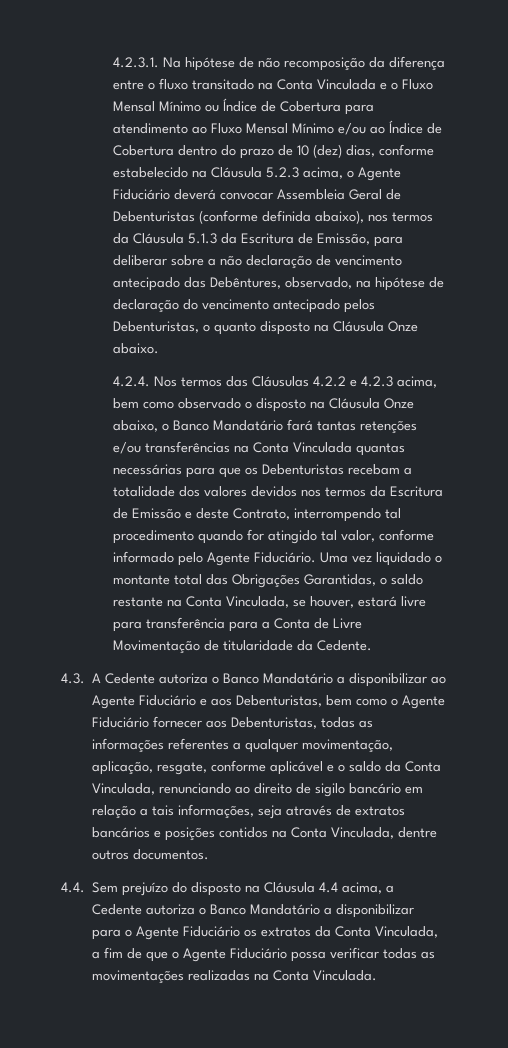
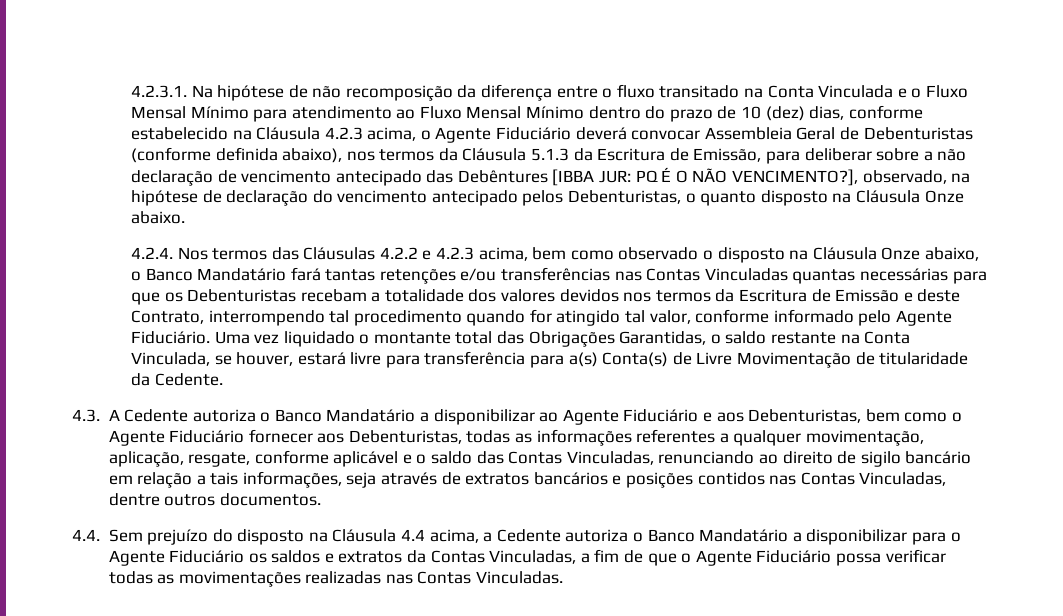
- 4.2.3.1. Na hipótese de não recomposição da diferença entre o fluxo transitado na Conta Vinculada e o Fluxo Mensal Mínimo ou Índice de Cobertura para atendimento ao Fluxo Mensal Mínimo e/ou ao Índice de Cobertura dentro do prazo de 10 (dez) dias, conforme estabelecido na Cláusula 5.2.3 acima, o Agente Fiduciário deverá convocar Assembleia Geral de Debenturistas (conforme definida abaixo), nos termos da Cláusula 5.1.3 da Escritura de Emissão, para deliberar sobre a não declaração de vencimento antecipado das Debêntures, observado, na hipótese de declaração do vencimento antecipado pelos Debenturistas, o quanto disposto na Cláusula Onze abaixo.
+ 4.2.3.1. Na hipótese de não recomposição da diferença entre o fluxo transitado na Conta Vinculada e o Fluxo Mensal Mínimo para atendimento ao Fluxo Mensal Mínimo dentro do prazo de 10 (dez) dias, conforme estabelecido na Cláusula 4.2.3 acima, o Agente Fiduciário deverá convocar Assembleia Geral de Debenturistas (conforme definida abaixo), nos termos da Cláusula 5.1.3 da Escritura de Emissão, para deliberar sobre a não declaração de vencimento antecipado das Debêntures [IBBA JUR: PQ É O NÃO VENCIMENTO?], observado, na hipótese de declaração do vencimento antecipado pelos Debenturistas, o quanto disposto na Cláusula Onze abaixo.
- 4.2.4. Nos termos das Cláusulas 4.2.2 e 4.2.3 acima, bem como observado o disposto na Cláusula Onze abaixo, o Banco Mandatário fará tantas retenções e/ou transferências na Conta Vinculada quantas necessárias para que os Debenturistas recebam a totalidade dos valores devidos nos termos da Escritura de Emissão e deste Contrato, interrompendo tal procedimento quando for atingido tal valor, conforme informado pelo Agente Fiduciário.
+ 4.2.4. Nos termos das Cláusulas 4.2.2 e 4.2.3 acima, bem como observado o disposto na Cláusula Onze abaixo, o Banco Mandatário fará tantas retenções e/ou transferências nas Contas Vinculadas quantas necessárias para que os Debenturistas recebam a totalidade dos valores devidos nos termos da Escritura de Emissão e deste Contrato, interrompendo tal procedimento quando for atingido tal valor, conforme informado pelo Agente Fiduciário.
- Uma vez liquidado o montante total das Obrigações Garantidas, o saldo restante na Conta Vinculada, se houver, estará livre para transferência para a Conta de Livre Movimentação de titularidade da Cedente.
+ Uma vez liquidado o montante total das Obrigações Garantidas, o saldo restante na Conta Vinculada, se houver, estará livre para transferência para a(s) Conta(s) de Livre Movimentação de titularidade da Cedente.
- 4.3. A Cedente autoriza o Banco Mandatário a disponibilizar ao Agente Fiduciário e aos Debenturistas, bem como o Agente Fiduciário fornecer aos Debenturistas, todas as informações referentes a qualquer movimentação, aplicação, resgate, conforme aplicável e o saldo da Conta Vinculada, renunciando ao direito de sigilo bancário em relação a tais informações, seja através de extratos bancários e posições contidos na Conta Vinculada, dentre outros documentos.
+ 4.3. A Cedente autoriza o Banco Mandatário a disponibilizar ao Agente Fiduciário e aos Debenturistas, bem como o Agente Fiduciário fornecer aos Debenturistas, todas as informações referentes a qualquer movimentação, aplicação, resgate, conforme aplicável e o saldo das Contas Vinculadas, renunciando ao direito de sigilo bancário em relação a tais informações, seja através de extratos bancários e posições contidos nas Contas Vinculadas, dentre outros documentos.
- 4.4. Sem prejuízo do disposto na Cláusula 4.4 acima, a Cedente autoriza o Banco Mandatário a disponibilizar para o Agente Fiduciário os extratos da Conta Vinculada, a fim de que o Agente Fiduciário possa verificar todas as movimentações realizadas na Conta Vinculada.
+ 4.4. Sem prejuízo do disposto na Cláusula 4.4 acima, a Cedente autoriza o Banco Mandatário a disponibilizar para o Agente Fiduciário os saldos e extratos da Contas Vinculadas, a fim de que o Agente Fiduciário possa verificar todas as movimentações realizadas nas Contas Vinculadas.

